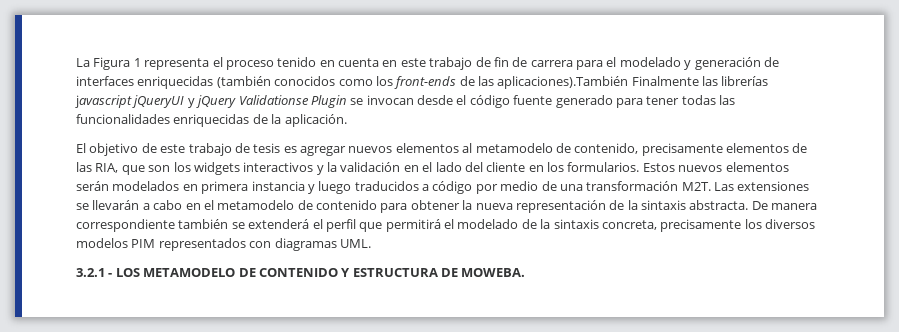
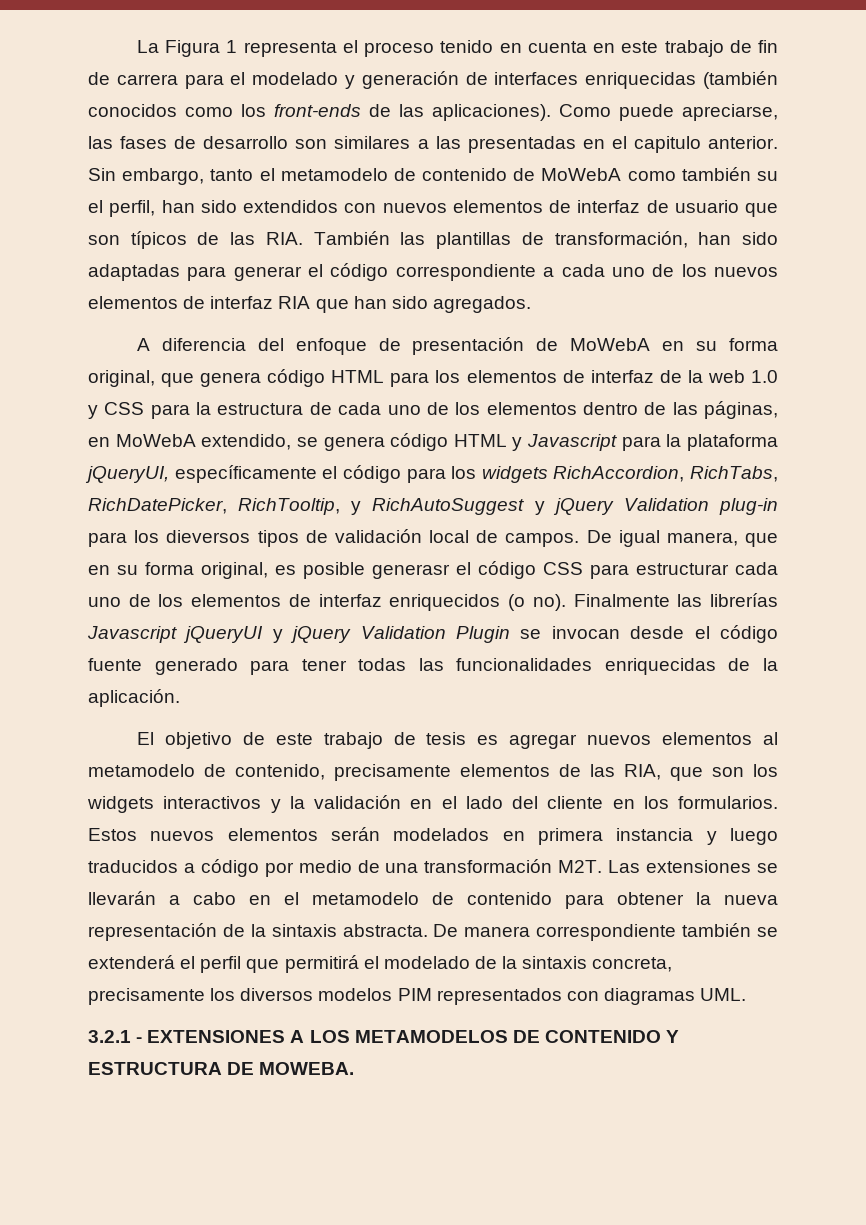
- La Figura 1 representa el proceso tenido en cuenta en este trabajo de fin de carrera para el modelado y generación de interfaces enriquecidas (también conocidos como los front-ends de las aplicaciones).También Finalmente las librerías javascript jQueryUI y jQuery Validationse Plugin se invocan desde el código fuente generado para tener todas las funcionalidades enriquecidas de la aplicación.
+ La Figura 1 representa el proceso tenido en cuenta en este trabajo de fin de carrera para el modelado y generación de interfaces enriquecidas (también conocidos como los front-ends de las aplicaciones). Como puede apreciarse, las fases de desarrollo son similares a las presentadas en el capitulo anterior. Sin embargo, tanto el metamodelo de contenido de MoWebA como también su el perfil, han sido extendidos con nuevos elementos de interfaz de usuario que son típicos de las RIA. También las plantillas de transformación, han sido adaptadas para generar el código correspondiente a cada uno de los nuevos elementos de interfaz RIA que han sido agregados.
+ A diferencia del enfoque de presentación de MoWebA en su forma original, que genera código HTML para los elementos de interfaz de la web 1.0 y CSS para la estructura de cada uno de los elementos dentro de las páginas, en MoWebA extendido, se genera código HTML y Javascript para la plataforma jQueryUI, específicamente el código para los widgets RichAccordion, RichTabs, RichDatePicker, RichTooltip, y RichAutoSuggest y jQuery Validation plug-in para los dieversos tipos de validación local de campos. De igual manera, que en su forma original, es posible generasr el código CSS para estructurar cada uno de los elementos de interfaz enriquecidos (o no). Finalmente las librerías Javascript jQueryUI y jQuery Validation Plugin se invocan desde el código fuente generado para tener todas las funcionalidades enriquecidas de la aplicación.
- 3.2.1 - LOS METAMODELO DE CONTENIDO Y ESTRUCTURA DE MOWEBA.
+ 3.2.1 - EXTENSIONES A LOS METAMODELOS DE CONTENIDO Y ESTRUCTURA DE MOWEBA.

